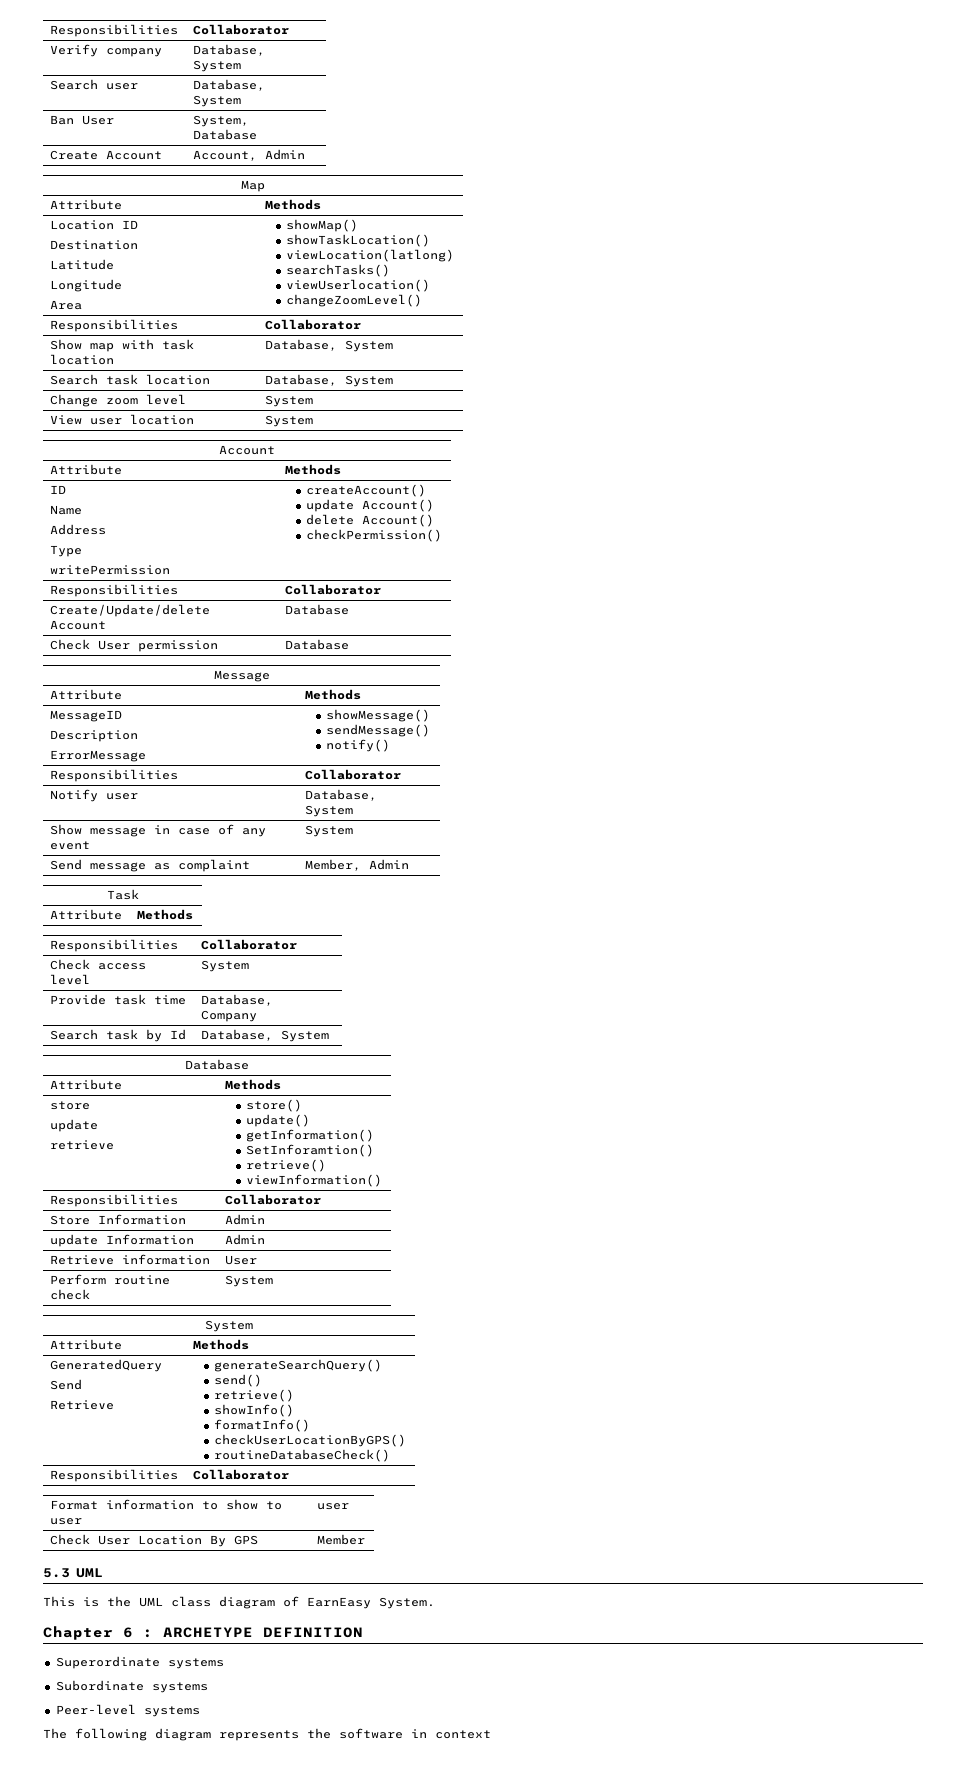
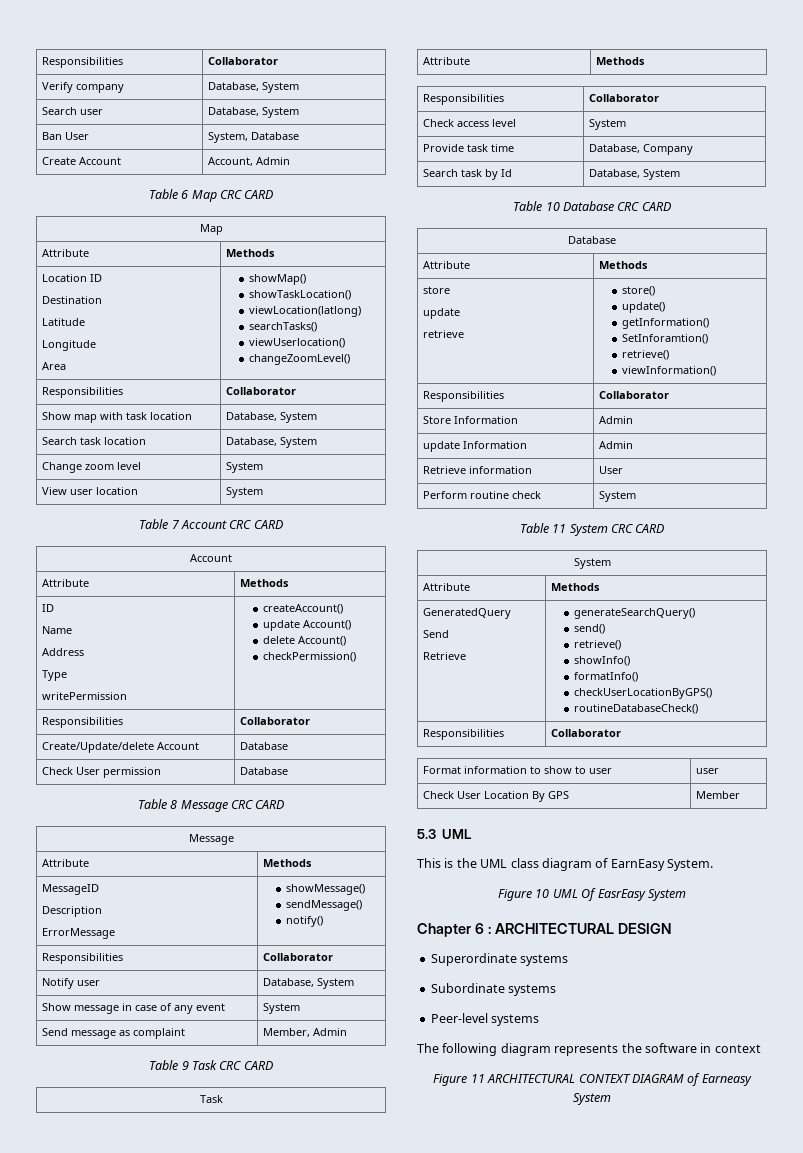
+ Table 6 Map CRC CARD
+ Table 7 Account CRC CARD
+ Table 8 Message CRC CARD
+ Table 9 Task CRC CARD
+ Table 10 Database CRC CARD
+ Table 11 System CRC CARD
+ Figure 10 UML Of EasrEasy System
- Chapter 6 : ARCHETYPE DEFINITION
+ Chapter 6 : ARCHITECTURAL DESIGN
+ Figure 11 ARCHITECTURAL CONTEXT DIAGRAM of Earneasy System

